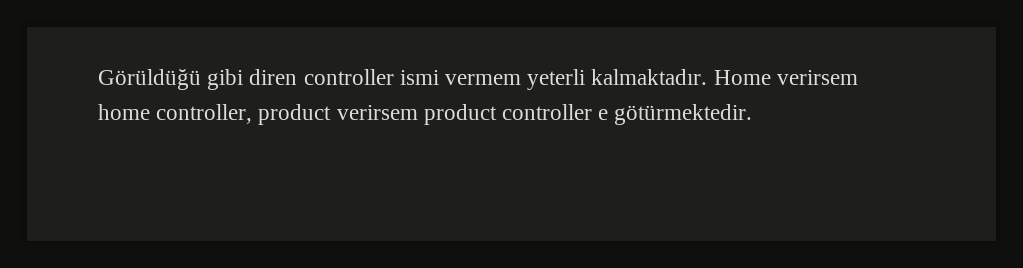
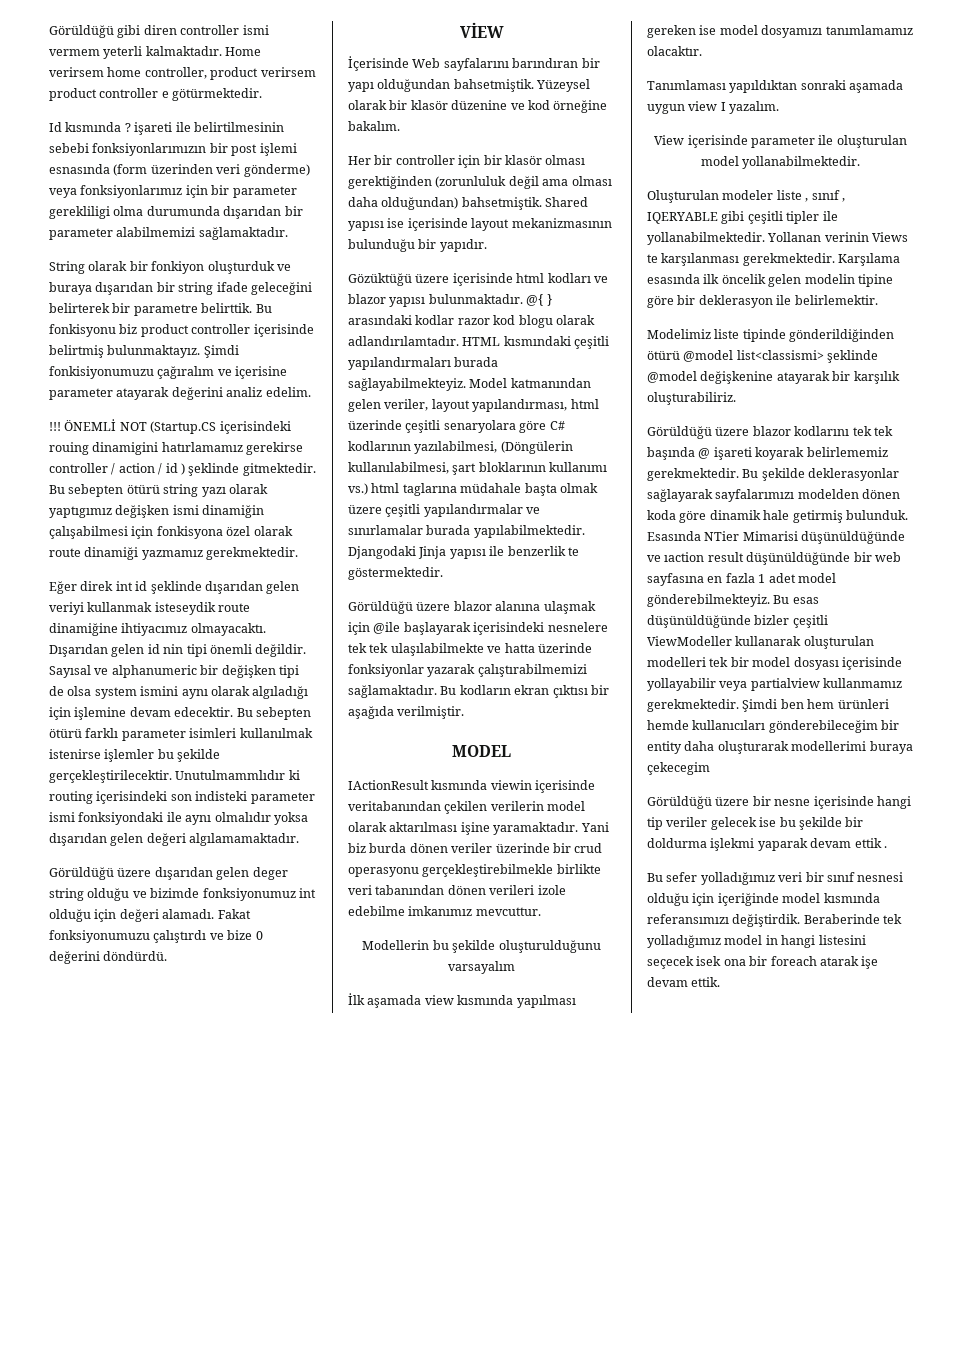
+ Id kısmında ? işareti ile belirtilmesinin sebebi fonksiyonlarımızın bir post işlemi esnasında (form üzerinden veri gönderme) veya fonksiyonlarımız için bir parameter gerekliligi olma durumunda dışarıdan bir parameter alabilmemizi sağlamaktadır.
+ String olarak bir fonkiyon oluşturduk ve buraya dışarıdan bir string ifade geleceğini belirterek bir parametre belirttik. Bu fonkisyonu biz product controller içerisinde belirtmiş bulunmaktayız. Şimdi fonkisiyonumuzu çağıralım ve içerisine parameter atayarak değerini analiz edelim.
+ !!! ÖNEMLİ NOT (Startup.CS içerisindeki rouing dinamigini hatırlamamız gerekirse controller / action / id ) şeklinde gitmektedir. Bu sebepten ötürü string yazı olarak yaptıgımız değişken ismi dinamiğin çalışabilmesi için fonkisyona özel olarak route dinamiği yazmamız gerekmektedir.
+ Eğer direk int id şeklinde dışarıdan gelen veriyi kullanmak isteseydik route dinamiğine ihtiyacımız olmayacaktı. Dışarıdan gelen id nin tipi önemli değildir. Sayısal ve alphanumeric bir değişken tipi de olsa system ismini aynı olarak algıladığı için işlemine devam edecektir. Bu sebepten ötürü farklı parameter isimleri kullanılmak istenirse işlemler bu şekilde gerçekleştirilecektir. Unutulmammlıdır ki routing içerisindeki son indisteki parameter ismi fonksiyondaki ile aynı olmalıdır yoksa dışarıdan gelen değeri algılamamaktadır.
+ Görüldüğü üzere dışarıdan gelen deger string olduğu ve bizimde fonksiyonumuz int olduğu için değeri alamadı. Fakat fonksiyonumuzu çalıştırdı ve bize 0 değerini döndürdü.
+ VİEW
+ İçerisinde Web sayfalarını barındıran bir yapı olduğundan bahsetmiştik. Yüzeysel olarak bir klasör düzenine ve kod örneğine bakalım.
+ Her bir controller için bir klasör olması gerektiğinden (zorunluluk değil ama olması daha olduğundan) bahsetmiştik. Shared yapısı ise içerisinde layout mekanizmasının bulunduğu bir yapıdır.
+ Gözüktüğü üzere içerisinde html kodları ve blazor yapısı bulunmaktadır. @{ } arasındaki kodlar razor kod blogu olarak adlandırılamtadır. HTML kısmındaki çeşitli yapılandırmaları burada sağlayabilmekteyiz. Model katmanından gelen veriler, layout yapılandırması, html üzerinde çeşitli senaryolara göre C# kodlarının yazılabilmesi, (Döngülerin kullanılabilmesi, şart bloklarının kullanımı vs.) html taglarına müdahale başta olmak üzere çeşitli yapılandırmalar ve sınırlamalar burada yapılabilmektedir. Djangodaki Jinja yapısı ile benzerlik te göstermektedir.
+ Görüldüğü üzere blazor alanına ulaşmak için @ile başlayarak içerisindeki nesnelere tek tek ulaşılabilmekte ve hatta üzerinde fonksiyonlar yazarak çalıştırabilmemizi sağlamaktadır. Bu kodların ekran çıktısı bir aşağıda verilmiştir.
+ MODEL
+ IActionResult kısmında viewin içerisinde veritabanından çekilen verilerin model olarak aktarılması işine yaramaktadır. Yani biz burda dönen veriler üzerinde bir crud operasyonu gerçekleştirebilmekle birlikte veri tabanından dönen verileri izole edebilme imkanımız mevcuttur.
+ Modellerin bu şekilde oluşturulduğunu varsayalım
+ İlk aşamada view kısmında yapılması gereken ise model dosyamızı tanımlamamız olacaktır.
+ Tanımlaması yapıldıktan sonraki aşamada uygun view I yazalım.
+ View içerisinde parameter ile oluşturulan model yollanabilmektedir.
+ Oluşturulan modeler liste , sınıf , IQERYABLE gibi çeşitli tipler ile yollanabilmektedir. Yollanan verinin Views te karşılanması gerekmektedir. Karşılama esasında ilk öncelik gelen modelin tipine göre bir deklerasyon ile belirlemektir.
+ Modelimiz liste tipinde gönderildiğinden ötürü @model list<classismi> şeklinde @model değişkenine atayarak bir karşılık oluşturabiliriz.
+ Görüldüğü üzere blazor kodlarını tek tek başında @ işareti koyarak belirlememiz gerekmektedir. Bu şekilde deklerasyonlar sağlayarak sayfalarımızı modelden dönen koda göre dinamik hale getirmiş bulunduk. Esasında NTier Mimarisi düşünüldüğünde ve ıaction result düşünüldüğünde bir web sayfasına en fazla 1 adet model gönderebilmekteyiz. Bu esas düşünüldüğünde bizler çeşitli ViewModeller kullanarak oluşturulan modelleri tek bir model dosyası içerisinde yollayabilir veya partialview kullanmamız gerekmektedir. Şimdi ben hem ürünleri hemde kullanıcıları gönderebileceğim bir entity daha oluşturarak modellerimi buraya çekecegim
+ Görüldüğü üzere bir nesne içerisinde hangi tip veriler gelecek ise bu şekilde bir doldurma işlekmi yaparak devam ettik .
+ Bu sefer yolladığımız veri bir sınıf nesnesi olduğu için içeriğinde model kısmında referansımızı değiştirdik. Beraberinde tek yolladığımız model in hangi listesini seçecek isek ona bir foreach atarak işe devam ettik.

